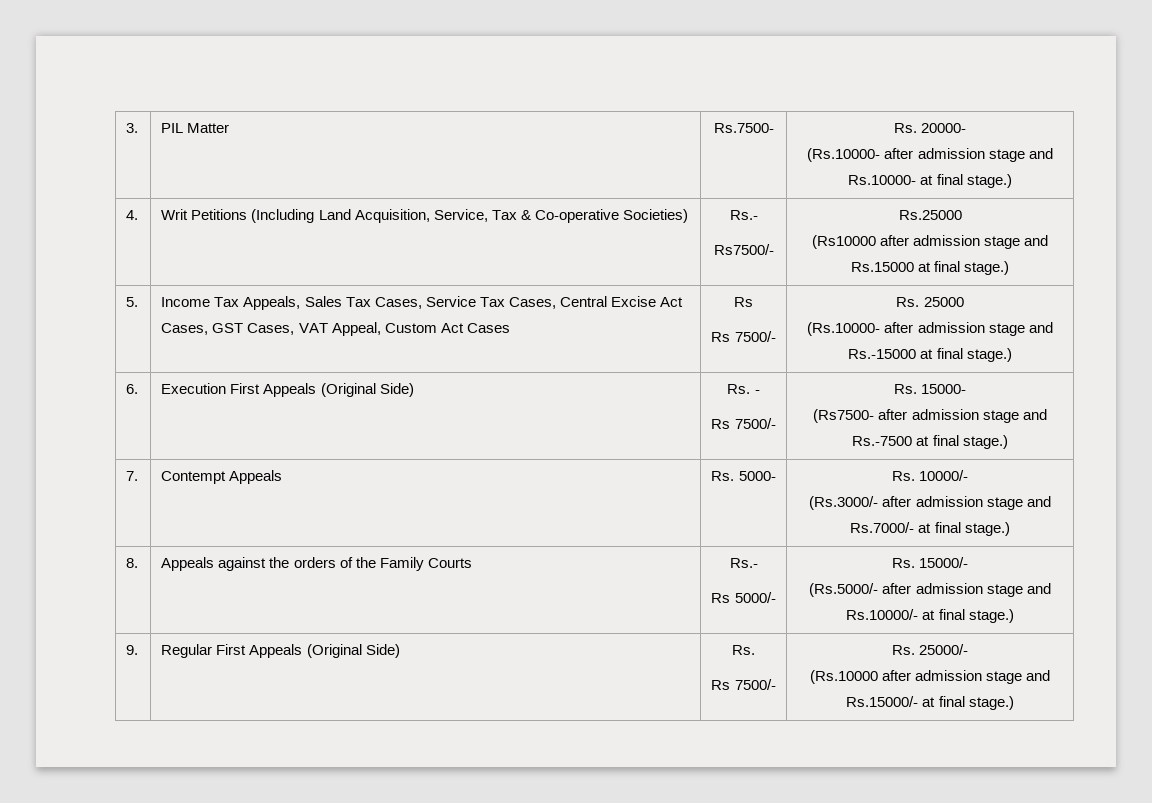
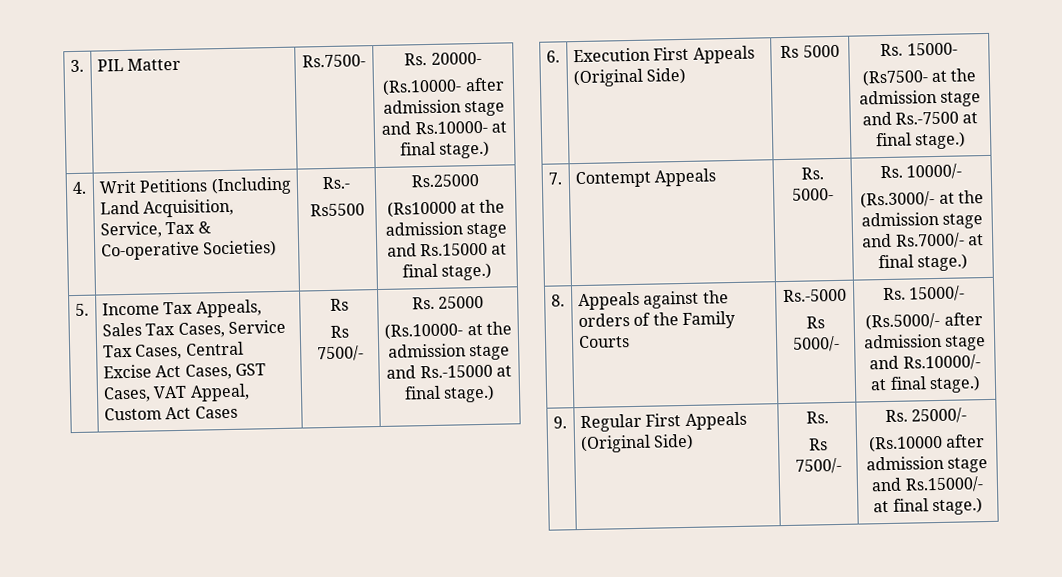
  4. | Writ Petitions (Including Land Acquisition, Service, Tax & Co-operative Societies) | Rs.-
- Rs7500/- | Rs.25000
- (Rs10000 after admission stage and Rs.15000 at final stage.)
+ Rs5500 | Rs.25000
+ (Rs10000 at the admission stage and Rs.15000 at final stage.)
  5. | Income Tax Appeals, Sales Tax Cases, Service Tax Cases, Central Excise Act Cases, GST Cases, VAT Appeal, Custom Act Cases | Rs
  Rs 7500/- | Rs. 25000
- (Rs.10000- after admission stage and Rs.-15000 at final stage.)
+ (Rs.10000- at the admission stage and Rs.-15000 at final stage.)
- 6. | Execution First Appeals (Original Side) | Rs. -
- Rs 7500/- | Rs. 15000-
- (Rs7500- after admission stage and Rs.-7500 at final stage.)
+ 6. | Execution First Appeals (Original Side) | Rs 5000 | Rs. 15000-
+ (Rs7500- at the admission stage and Rs.-7500 at final stage.)
  7. | Contempt Appeals | Rs. 5000- | Rs. 10000/-
- (Rs.3000/- after admission stage and Rs.7000/- at final stage.)
+ (Rs.3000/- at the admission stage and Rs.7000/- at final stage.)
- 8. | Appeals against the orders of the Family Courts | Rs.-
+ 8. | Appeals against the orders of the Family Courts | Rs.-5000

